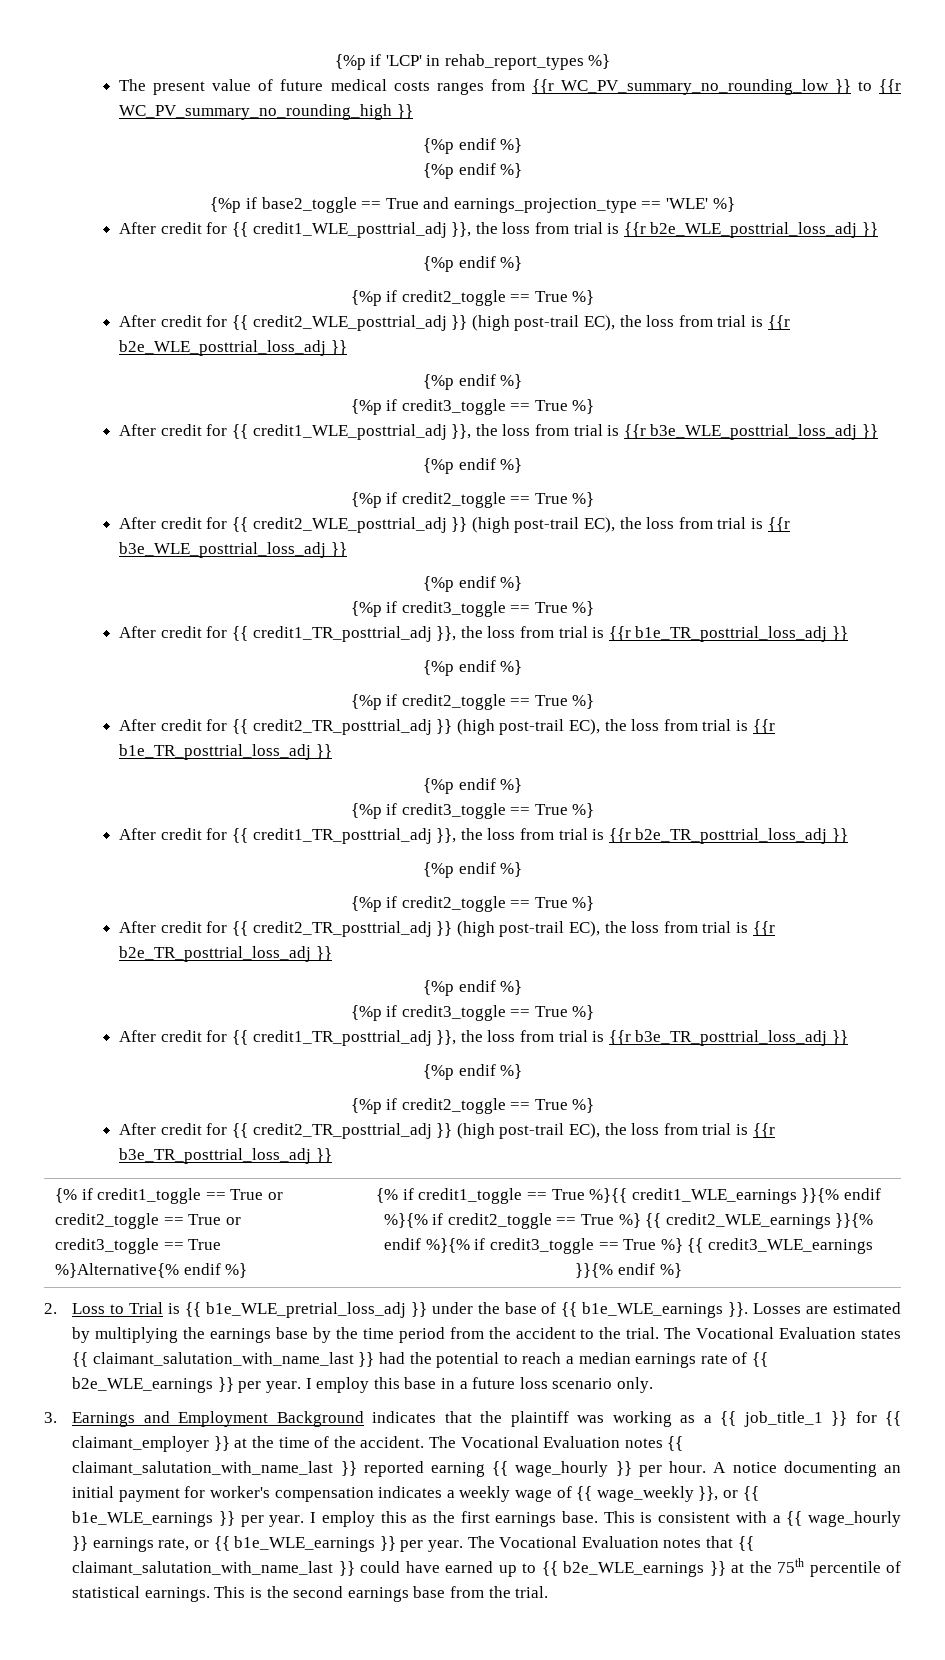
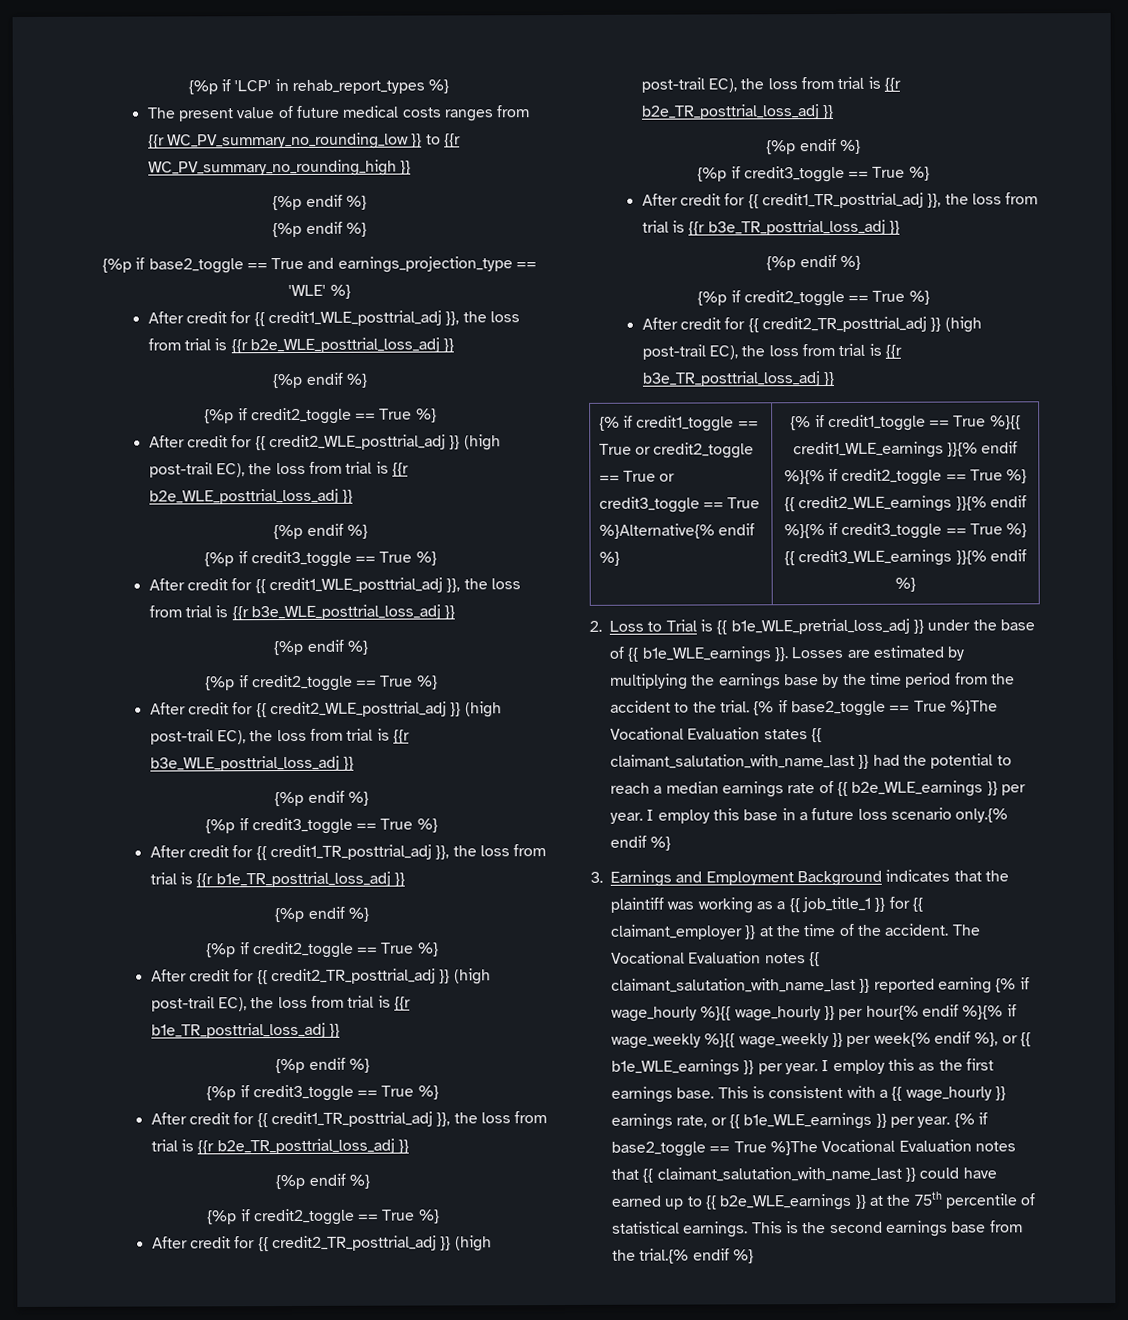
- The Vocational Evaluation states {{ claimant_salutation_with_name_last }} had the potential to reach a median earnings rate of {{ b2e_WLE_earnings }} per year.
+ {% if base2_toggle == True %}The Vocational Evaluation states {{ claimant_salutation_with_name_last }} had the potential to reach a median earnings rate of {{ b2e_WLE_earnings }} per year.
- I employ this base in a future loss scenario only.
+ I employ this base in a future loss scenario only.{% endif %}
- The Vocational Evaluation notes {{ claimant_salutation_with_name_last }} reported earning {{ wage_hourly }} per hour. A notice documenting an initial payment for worker's compensation indicates a weekly wage of {{ wage_weekly }}, or {{ b1e_WLE_earnings }} per year.
+ The Vocational Evaluation notes {{ claimant_salutation_with_name_last }} reported earning {% if wage_hourly %}{{ wage_hourly }} per hour{% endif %}{% if wage_weekly %}{{ wage_weekly }} per week{% endif %}, or {{ b1e_WLE_earnings }} per year.
- The Vocational Evaluation notes that {{ claimant_salutation_with_name_last }} could have earned up to {{ b2e_WLE_earnings }} at the 75th percentile of statistical earnings.
+ {% if base2_toggle == True %}The Vocational Evaluation notes that {{ claimant_salutation_with_name_last }} could have earned up to {{ b2e_WLE_earnings }} at the 75th percentile of statistical earnings.
- This is the second earnings base from the trial.
+ This is the second earnings base from the trial.{% endif %}

